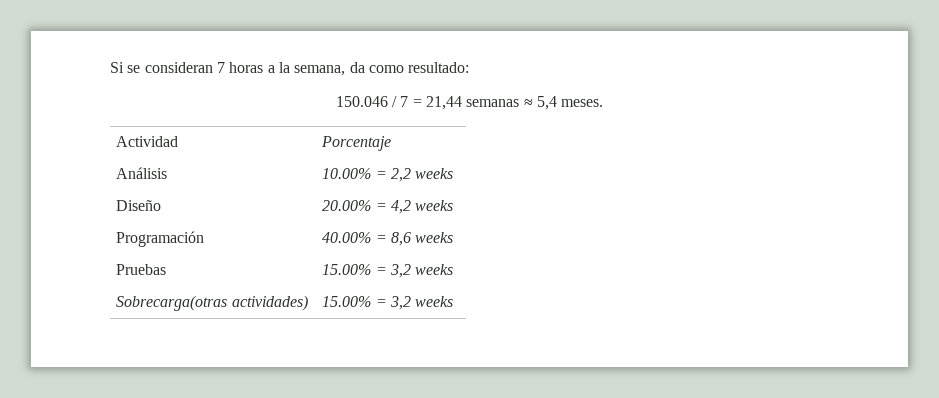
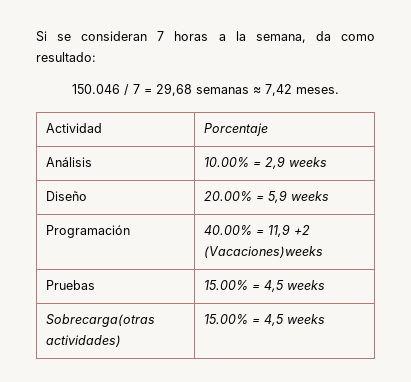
- 150.046 / 7 = 21,44 semanas ≈ 5,4 meses.
+ 150.046 / 7 = 29,68 semanas ≈ 7,42 meses.
- Análisis | 10.00% = 2,2 weeks
+ Análisis | 10.00% = 2,9 weeks
- Diseño | 20.00% = 4,2 weeks
+ Diseño | 20.00% = 5,9 weeks
- Programación | 40.00% = 8,6 weeks
+ Programación | 40.00% = 11,9 +2 (Vacaciones)weeks
- Pruebas | 15.00% = 3,2 weeks
+ Pruebas | 15.00% = 4,5 weeks
- Sobrecarga(otras actividades) | 15.00% = 3,2 weeks
+ Sobrecarga(otras actividades) | 15.00% = 4,5 weeks

